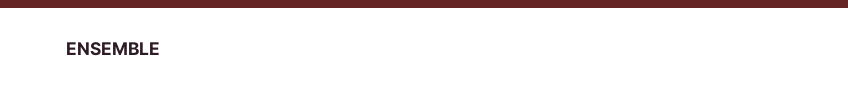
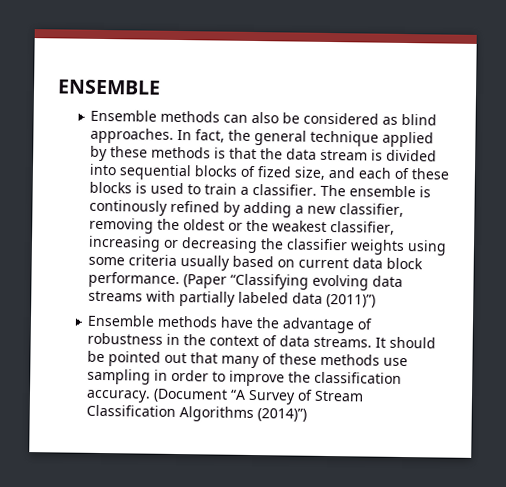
+ Ensemble methods can also be considered as blind approaches. In fact, the general technique applied by these methods is that the data stream is divided into sequential blocks of fized size, and each of these blocks is used to train a classifier. The ensemble is continously refined by adding a new classifier, removing the oldest or the weakest classifier, increasing or decreasing the classifier weights using some criteria usually based on current data block performance. (Paper “Classifying evolving data streams with partially labeled data (2011)”)
+ Ensemble methods have the advantage of robustness in the context of data streams. It should be pointed out that many of these methods use sampling in order to improve the classification accuracy. (Document “A Survey of Stream Classification Algorithms (2014)”)

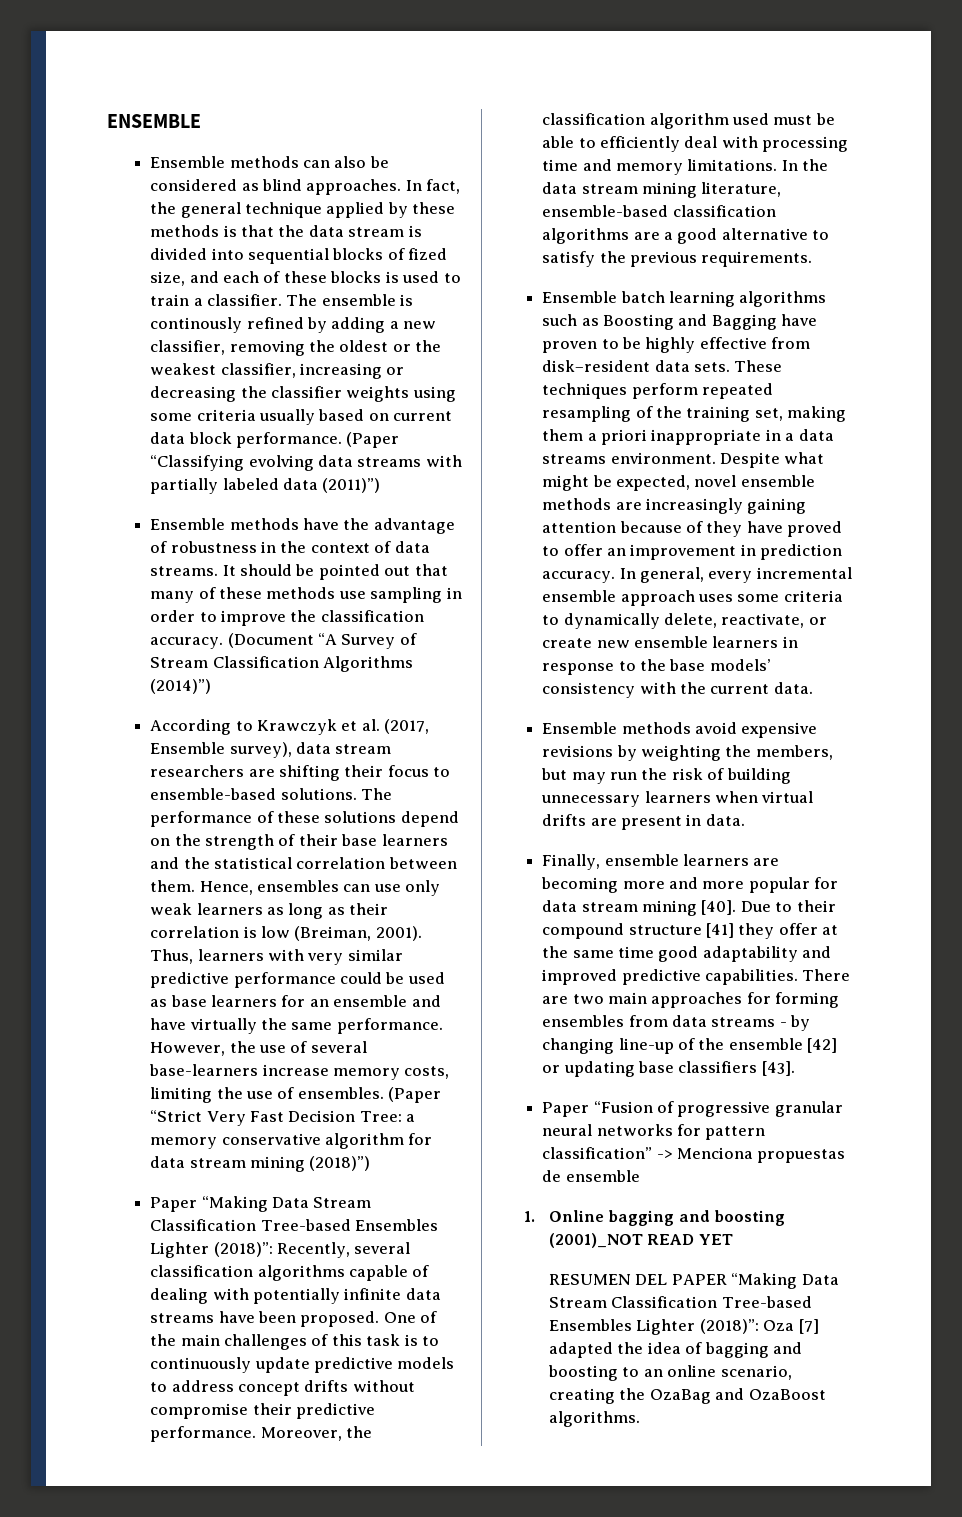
+ According to Krawczyk et al. (2017, Ensemble survey), data stream researchers are shifting their focus to ensemble-based solutions. The performance of these solutions depend on the strength of their base learners and the statistical correlation between them. Hence, ensembles can use only weak learners as long as their correlation is low (Breiman, 2001). Thus, learners with very similar predictive performance could be used as base learners for an ensemble and have virtually the same performance. However, the use of several base-learners increase memory costs, limiting the use of ensembles. (Paper “Strict Very Fast Decision Tree: a memory conservative algorithm for data stream mining (2018)”)
+ Paper “Making Data Stream Classification Tree-based Ensembles Lighter (2018)”: Recently, several classification algorithms capable of dealing with potentially infinite data streams have been proposed. One of the main challenges of this task is to continuously update predictive models to address concept drifts without compromise their predictive performance. Moreover, the classification algorithm used must be able to efficiently deal with processing time and memory limitations. In the data stream mining literature, ensemble-based classification algorithms are a good alternative to satisfy the previous requirements.
+ Ensemble batch learning algorithms such as Boosting and Bagging have proven to be highly effective from disk–resident data sets. These techniques perform repeated resampling of the training set, making them a priori inappropriate in a data streams environment. Despite what might be expected, novel ensemble methods are increasingly gaining attention because of they have proved to offer an improvement in prediction accuracy. In general, every incremental ensemble approach uses some criteria to dynamically delete, reactivate, or create new ensemble learners in response to the base models’ consistency with the current data.
+ Ensemble methods avoid expensive revisions by weighting the members, but may run the risk of building unnecessary learners when virtual drifts are present in data.
+ Finally, ensemble learners are becoming more and more popular for data stream mining [40]. Due to their compound structure [41] they offer at the same time good adaptability and improved predictive capabilities. There are two main approaches for forming ensembles from data streams - by changing line-up of the ensemble [42] or updating base classifiers [43].
+ Paper “Fusion of progressive granular neural networks for pattern classification” -> Menciona propuestas de ensemble
+ 1. Online bagging and boosting (2001)_NOT READ YET
+ RESUMEN DEL PAPER “Making Data Stream Classification Tree-based Ensembles Lighter (2018)”: Oza [7] adapted the idea of bagging and boosting to an online scenario, creating the OzaBag and OzaBoost algorithms.

